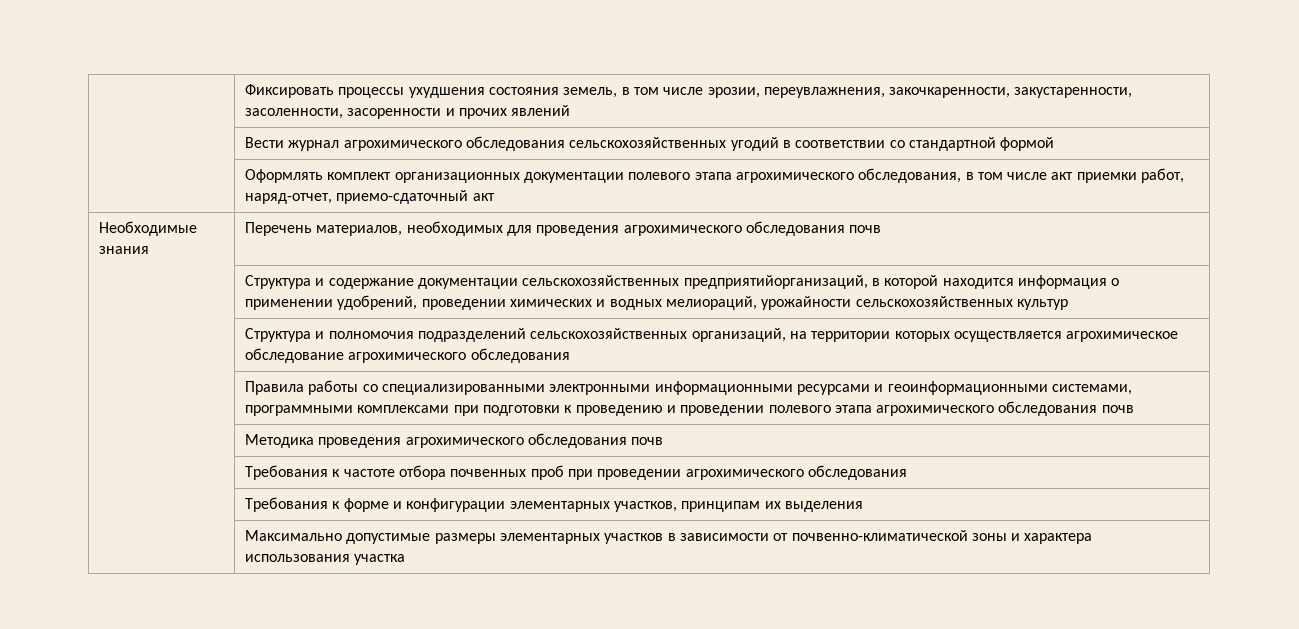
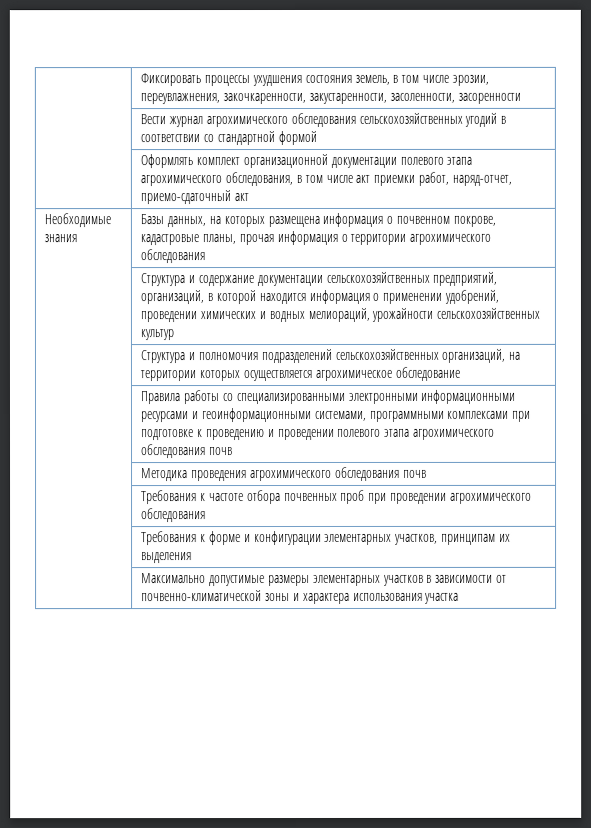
- | Фиксировать процессы ухудшения состояния земель, в том числе эрозии, переувлажнения, закочкаренности, закустаренности, засоленности, засоренности и прочих явлений
+ | Фиксировать процессы ухудшения состояния земель, в том числе эрозии, переувлажнения, закочкаренности, закустаренности, засоленности, засоренности
- | Оформлять комплект организационных документации полевого этапа агрохимического обследования, в том числе акт приемки работ, наряд-отчет, приемо-сдаточный акт
+ | Оформлять комплект организационной документации полевого этапа агрохимического обследования, в том числе акт приемки работ, наряд-отчет, приемо-сдаточный акт
- Необходимые знания | Перечень материалов, необходимых для проведения агрохимического обследования почв
+ Необходимые знания | Базы данных, на которых размещена информация о почвенном покрове, кадастровые планы, прочая информация о территории агрохимического обследования
- | Структура и содержание документации сельскохозяйственных предприятийорганизаций, в которой находится информация о применении удобрений, проведении химических и водных мелиораций, урожайности сельскохозяйственных культур
+ | Структура и содержание документации сельскохозяйственных предприятий, организаций, в которой находится информация о применении удобрений, проведении химических и водных мелиораций, урожайности сельскохозяйственных культур
- | Структура и полномочия подразделений сельскохозяйственных организаций, на территории которых осуществляется агрохимическое обследование агрохимического обследования
+ | Структура и полномочия подразделений сельскохозяйственных организаций, на территории которых осуществляется агрохимическое обследование
- | Правила работы со специализированными электронными информационными ресурсами и геоинформационными системами, программными комплексами при подготовки к проведению и проведении полевого этапа агрохимического обследования почв
+ | Правила работы со специализированными электронными информационными ресурсами и геоинформационными системами, программными комплексами при подготовке к проведению и проведении полевого этапа агрохимического обследования почв

